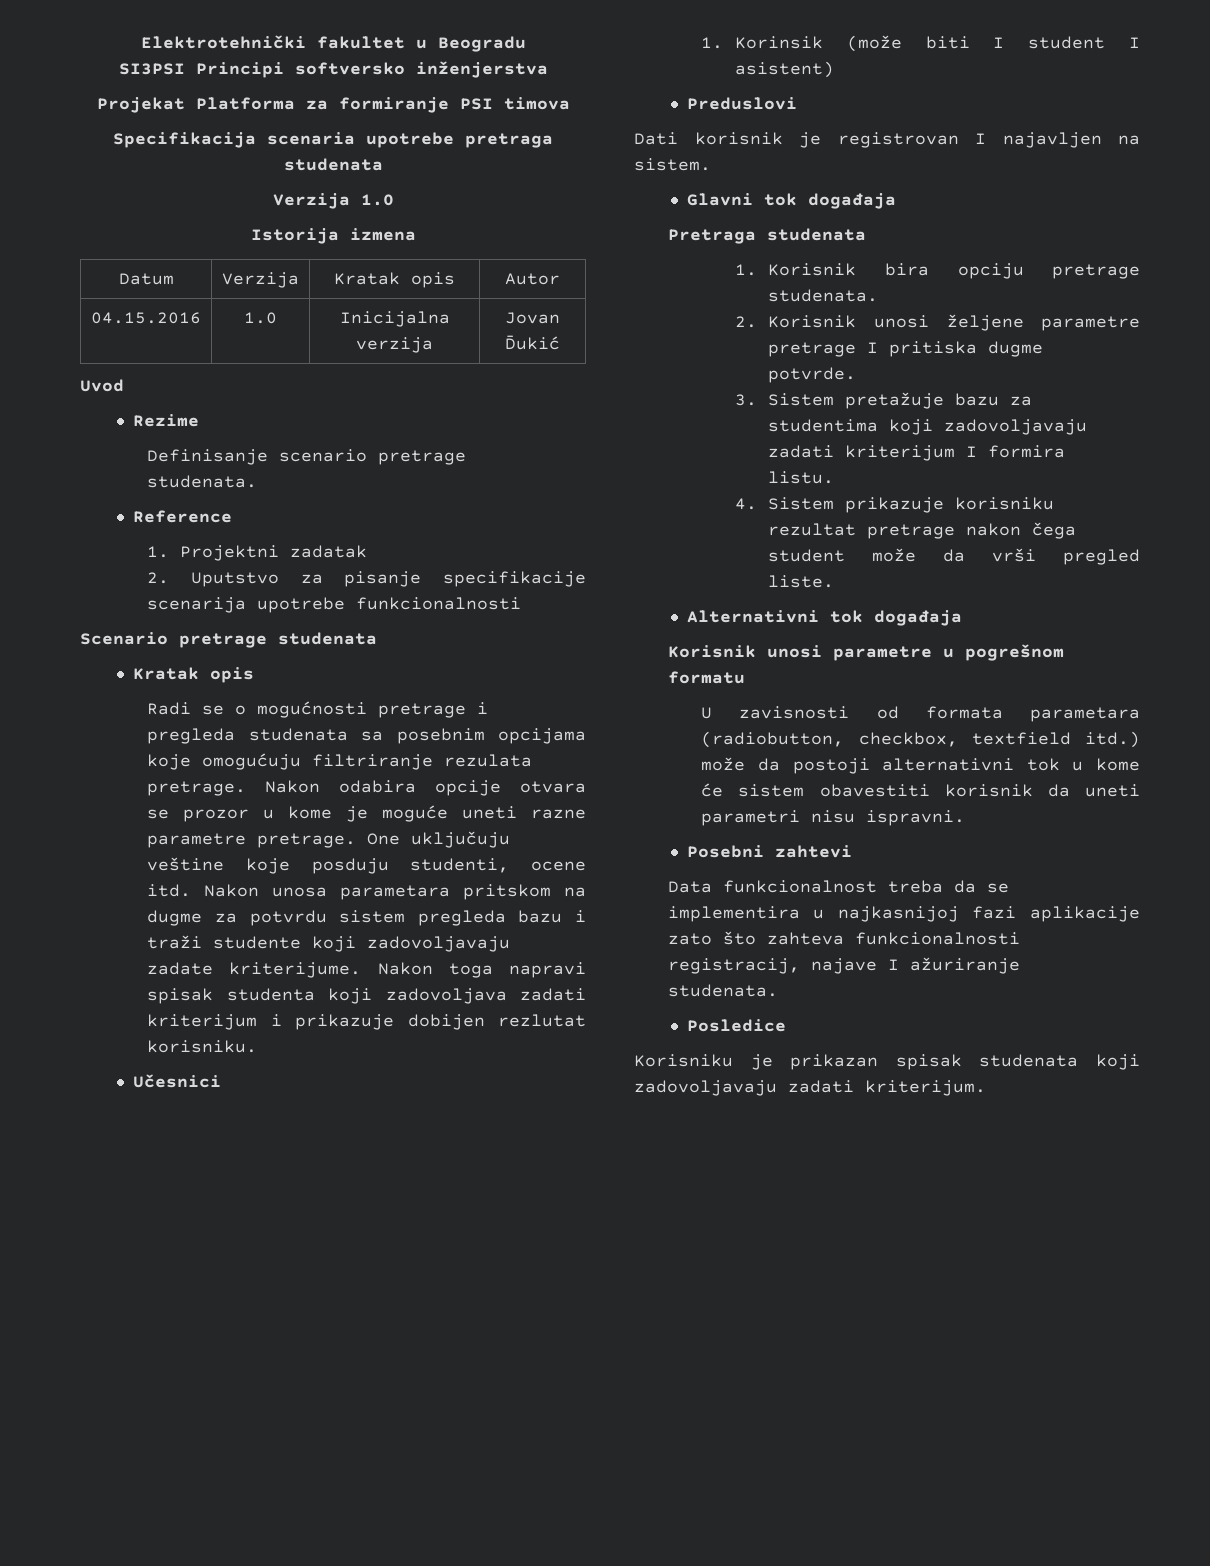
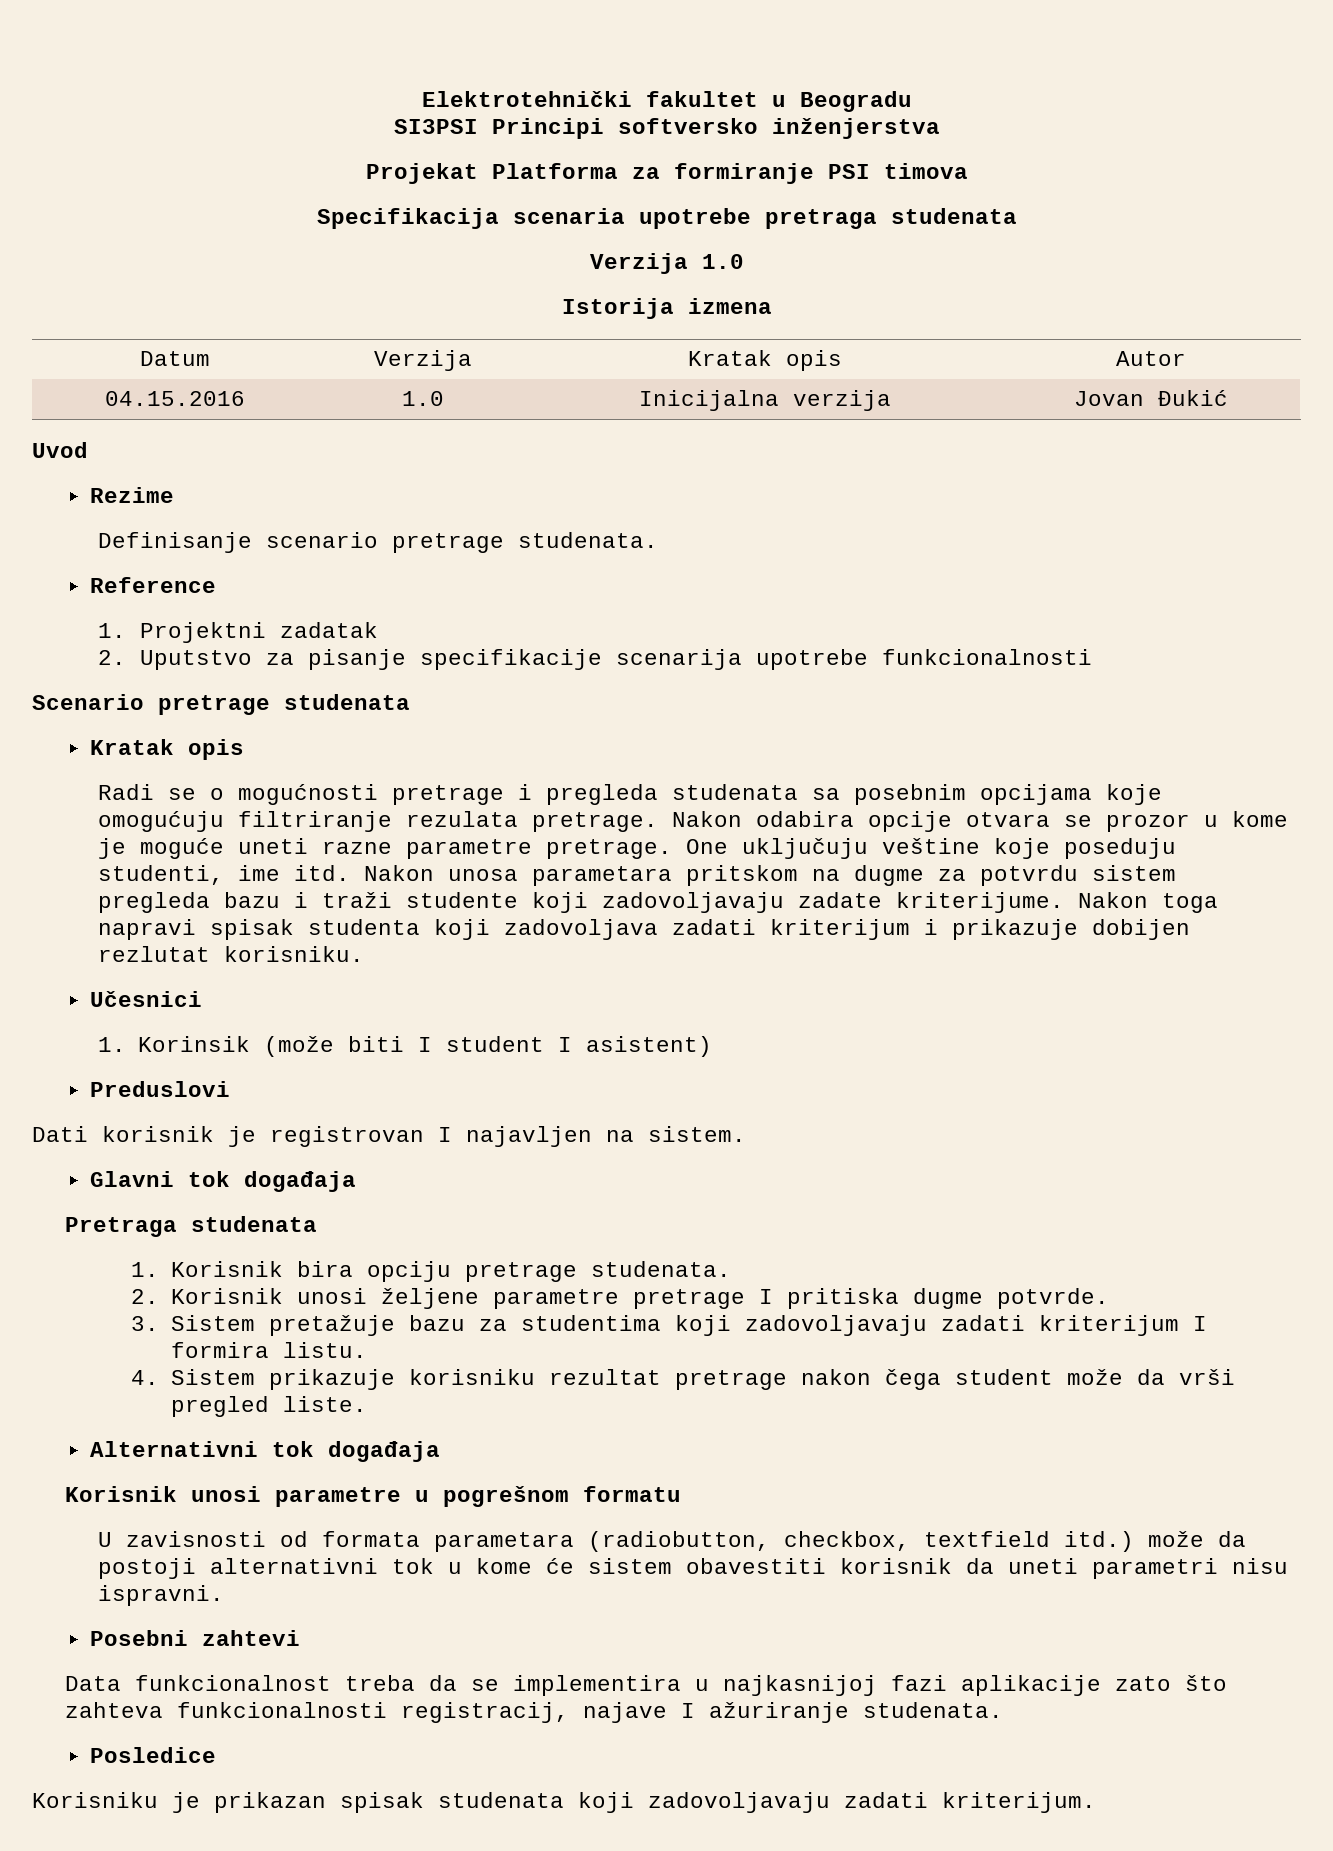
- One uključuju veštine koje posduju studenti, ocene itd.
+ One uključuju veštine koje poseduju studenti, ime itd.

